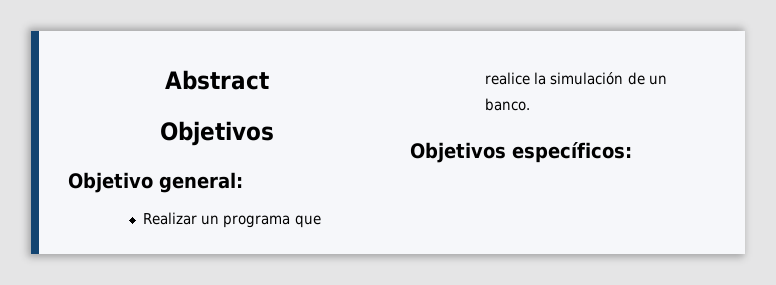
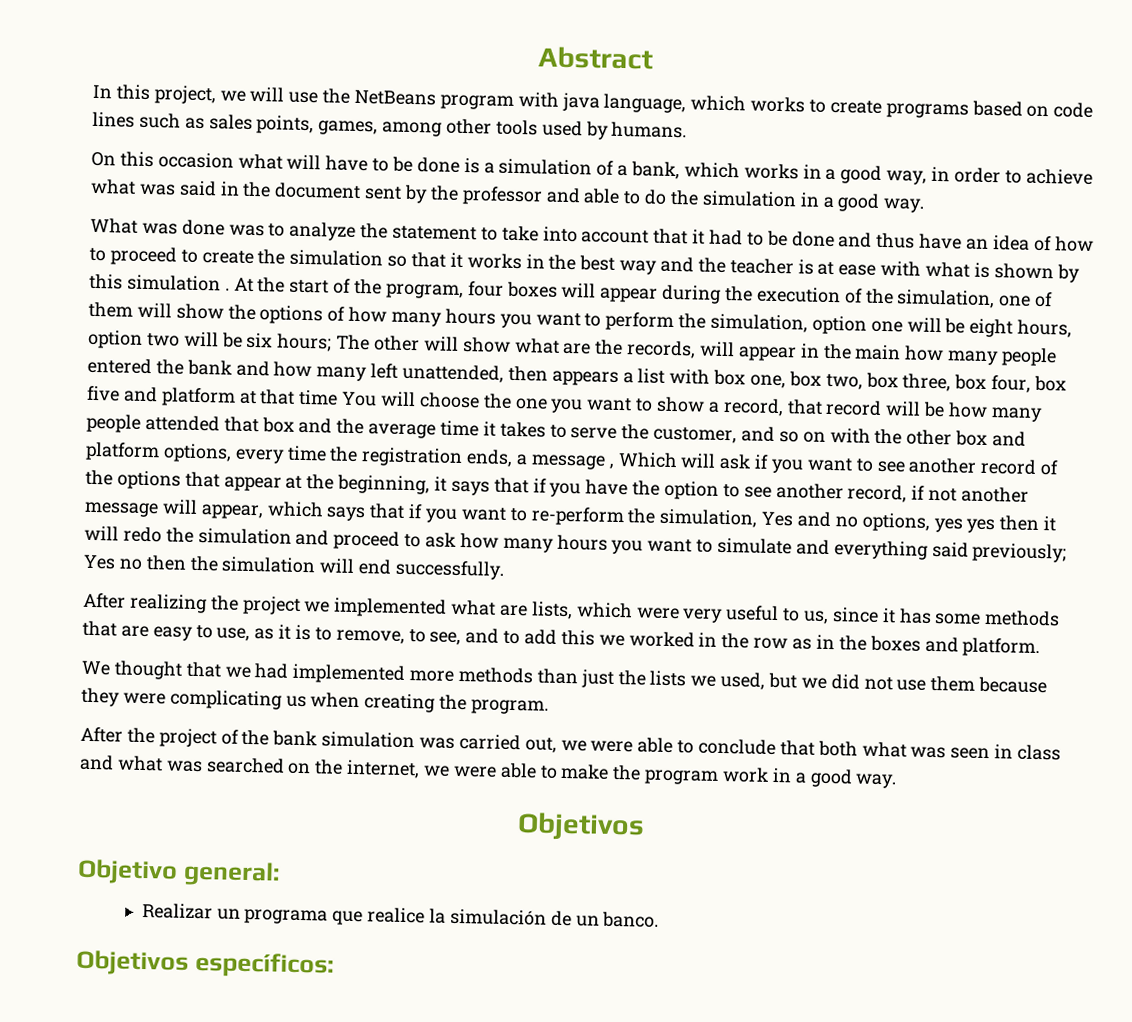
+ In this project, we will use the NetBeans program with java language, which works to create programs based on code lines such as sales points, games, among other tools used by humans.
+ On this occasion what will have to be done is a simulation of a bank, which works in a good way, in order to achieve what was said in the document sent by the professor and able to do the simulation in a good way.
+ What was done was to analyze the statement to take into account that it had to be done and thus have an idea of how to proceed to create the simulation so that it works in the best way and the teacher is at ease with what is shown by this simulation . At the start of the program, four boxes will appear during the execution of the simulation, one of them will show the options of how many hours you want to perform the simulation, option one will be eight hours, option two will be six hours; The other will show what are the records, will appear in the main how many people entered the bank and how many left unattended, then appears a list with box one, box two, box three, box four, box five and platform at that time You will choose the one you want to show a record, that record will be how many people attended that box and the average time it takes to serve the customer, and so on with the other box and platform options, every time the registration ends, a message , Which will ask if you want to see another record of the options that appear at the beginning, it says that if you have the option to see another record, if not another message will appear, which says that if you want to re-perform the simulation, Yes and no options, yes yes then it will redo the simulation and proceed to ask how many hours you want to simulate and everything said previously; Yes no then the simulation will end successfully.
+ After realizing the project we implemented what are lists, which were very useful to us, since it has some methods that are easy to use, as it is to remove, to see, and to add this we worked in the row as in the boxes and platform.
+ We thought that we had implemented more methods than just the lists we used, but we did not use them because they were complicating us when creating the program.
+ After the project of the bank simulation was carried out, we were able to conclude that both what was seen in class and what was searched on the internet, we were able to make the program work in a good way.

